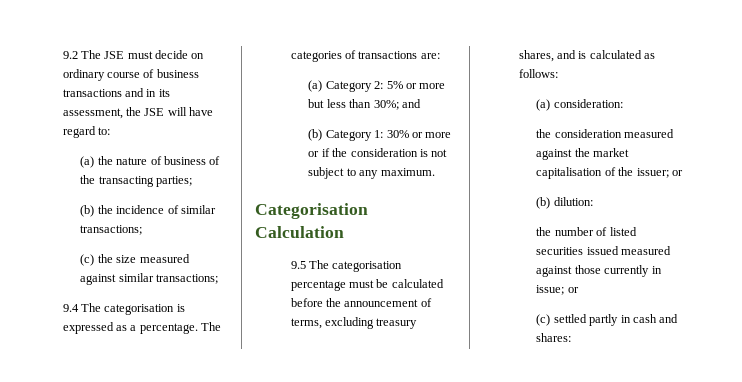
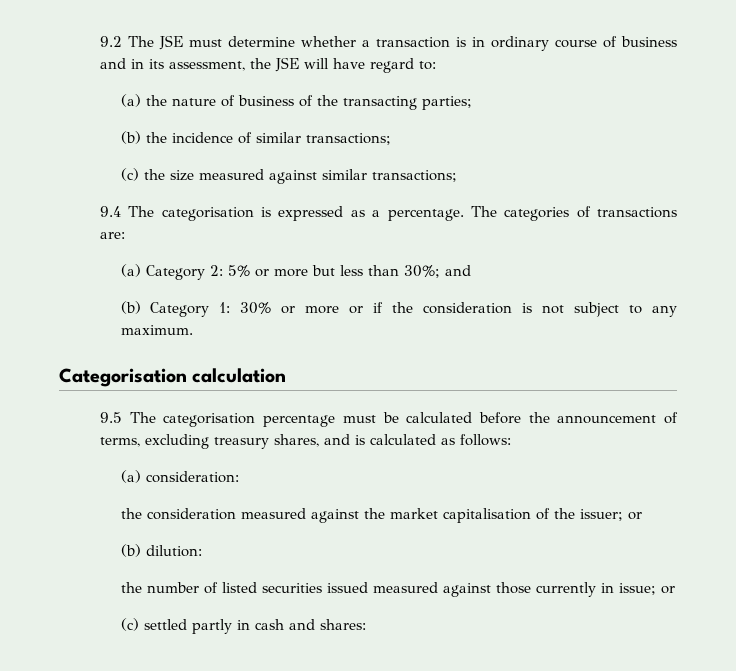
- 9.2 The JSE must decide on ordinary course of business transactions and in its assessment, the JSE will have regard to:
+ 9.2 The JSE must determine whether a transaction is in ordinary course of business and in its assessment, the JSE will have regard to:
- Categorisation Calculation
+ Categorisation calculation

